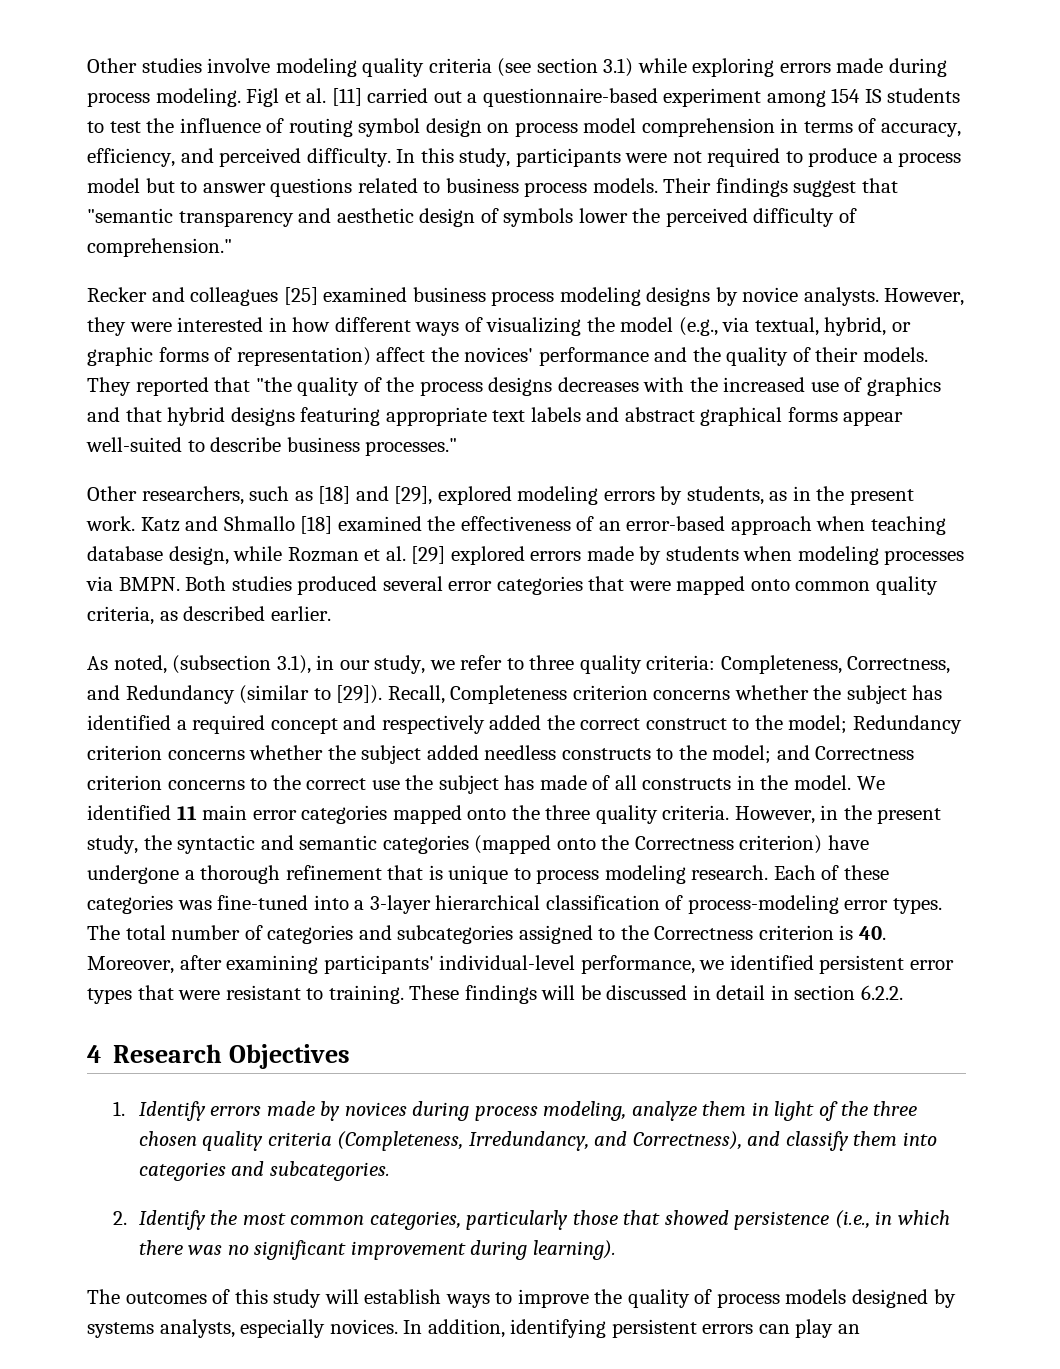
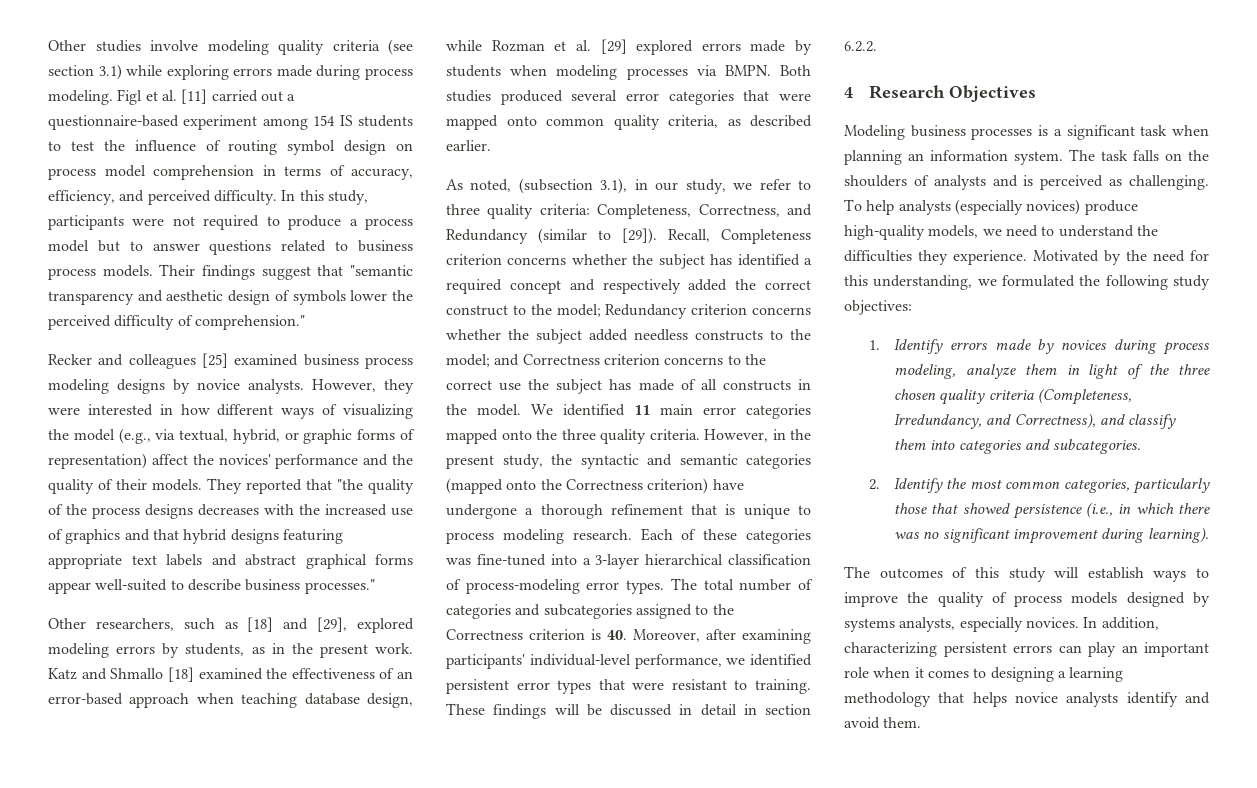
+ Modeling business processes is a significant task when planning an information system. The task falls on the shoulders of analysts and is perceived as challenging. To help analysts (especially novices) produce high-quality models, we need to understand the difficulties they experience. Motivated by the need for this understanding, we formulated the following study objectives:
- In addition, identifying persistent errors can play an
+ In addition, characterizing persistent errors can play an important role when it comes to designing a learning methodology that helps novice analysts identify and avoid them.

